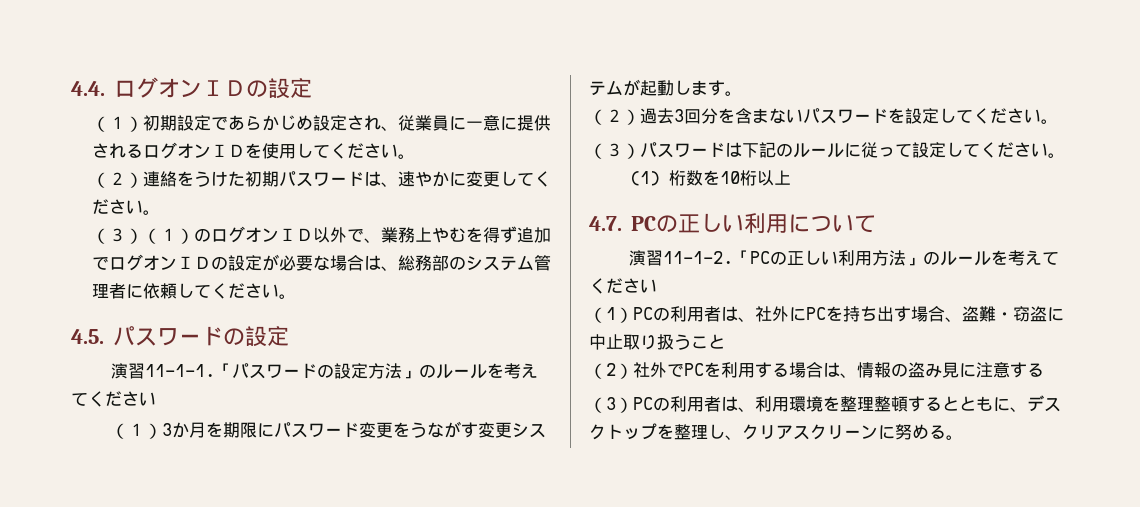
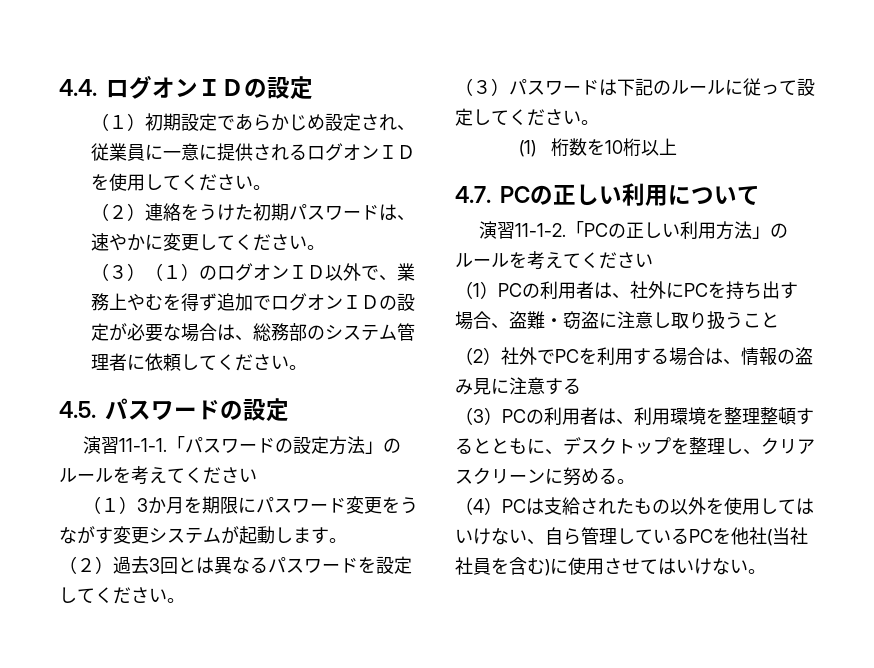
- （２）過去3回分を含まないパスワードを設定してください。
+ （２）過去3回とは異なるパスワードを設定してください。
- （1）PCの利用者は、社外にPCを持ち出す場合、盗難・窃盗に中止取り扱うこと
+ （1）PCの利用者は、社外にPCを持ち出す場合、盗難・窃盗に注意し取り扱うこと
+ （4）PCは支給されたもの以外を使用してはいけない、自ら管理しているPCを他社(当社社員を含む)に使用させてはいけない。

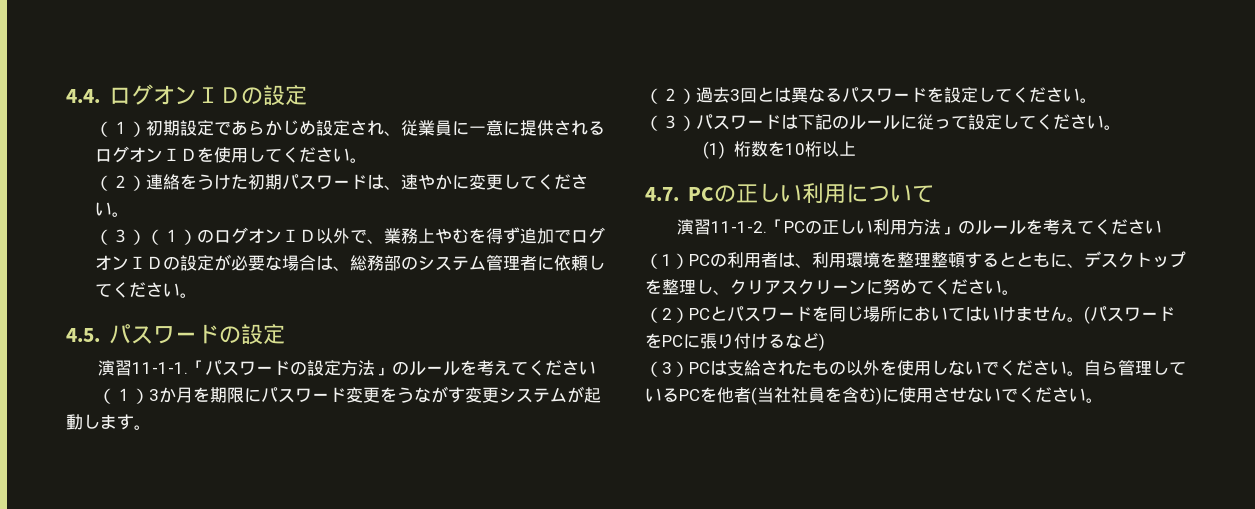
- （1）PCの利用者は、社外にPCを持ち出す場合、盗難・窃盗に注意し取り扱うこと
- （2）社外でPCを利用する場合は、情報の盗み見に注意する
- （3）PCの利用者は、利用環境を整理整頓するとともに、デスクトップを整理し、クリアスクリーンに努める。
- （4）PCは支給されたもの以外を使用してはいけない、自ら管理しているPCを他社(当社社員を含む)に使用させてはいけない。
+ （1）PCの利用者は、利用環境を整理整頓するとともに、デスクトップを整理し、クリアスクリーンに努めてください。
+ （2）PCとパスワードを同じ場所においてはいけません。(パスワードをPCに張り付けるなど)
+ （3）PCは支給されたもの以外を使用しないでください。自ら管理しているPCを他者(当社社員を含む)に使用させないでください。

